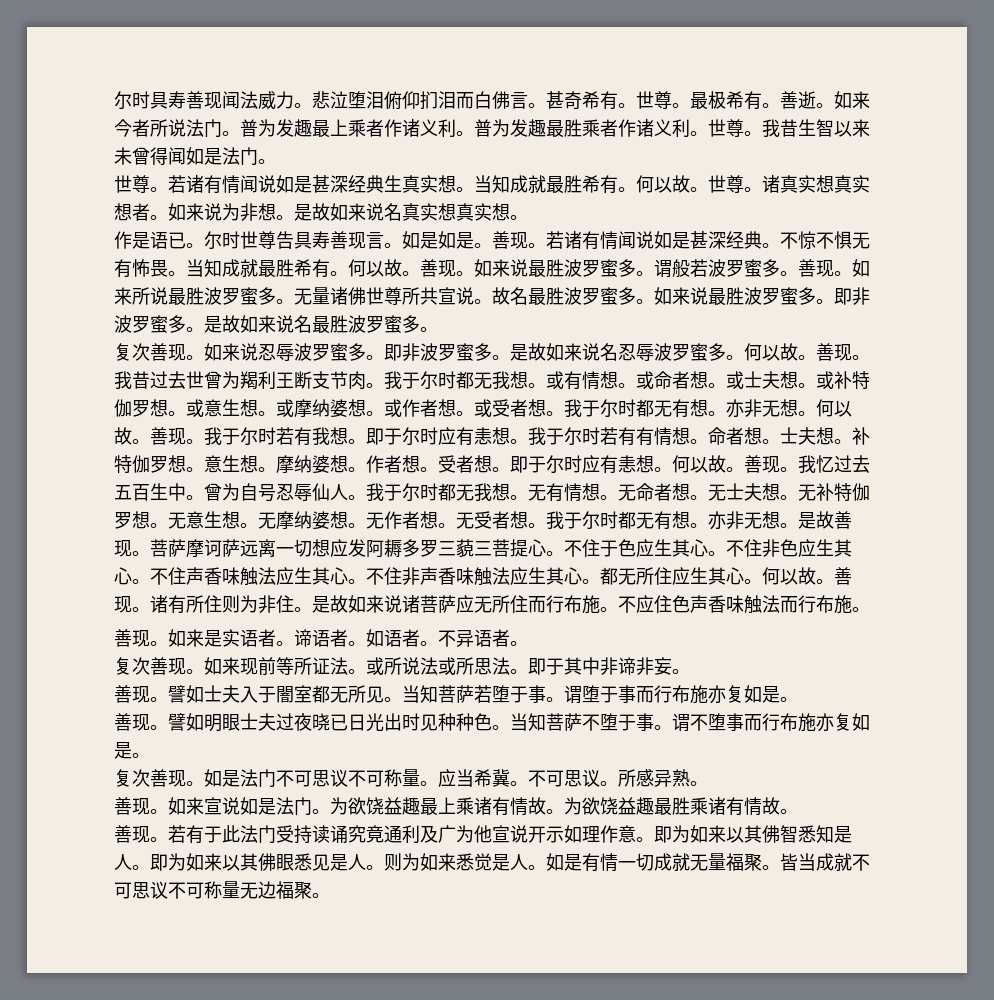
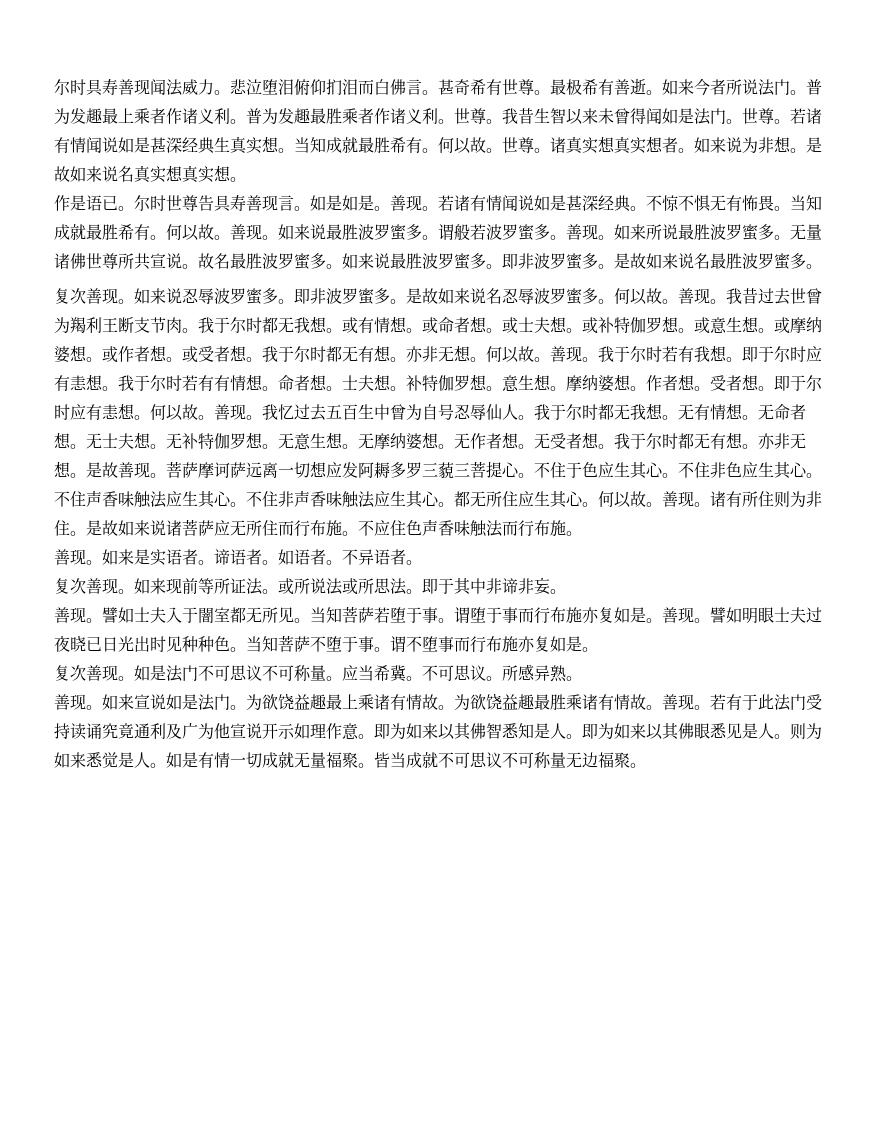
- 甚奇希有。世尊。
+ 甚奇希有世尊。
- 最极希有。善逝。
+ 最极希有善逝。
- 我昔生智以来未曾得闻如是法门。
- 世尊。
+ 我昔生智以来未曾得闻如是法门。世尊。
- 我忆过去五百生中。曾为自号忍辱仙人。
+ 我忆过去五百生中曾为自号忍辱仙人。
- 谓堕于事而行布施亦复如是。
- 善现。
+ 谓堕于事而行布施亦复如是。善现。
- 为欲饶益趣最胜乘诸有情故。
- 善现。
+ 为欲饶益趣最胜乘诸有情故。善现。

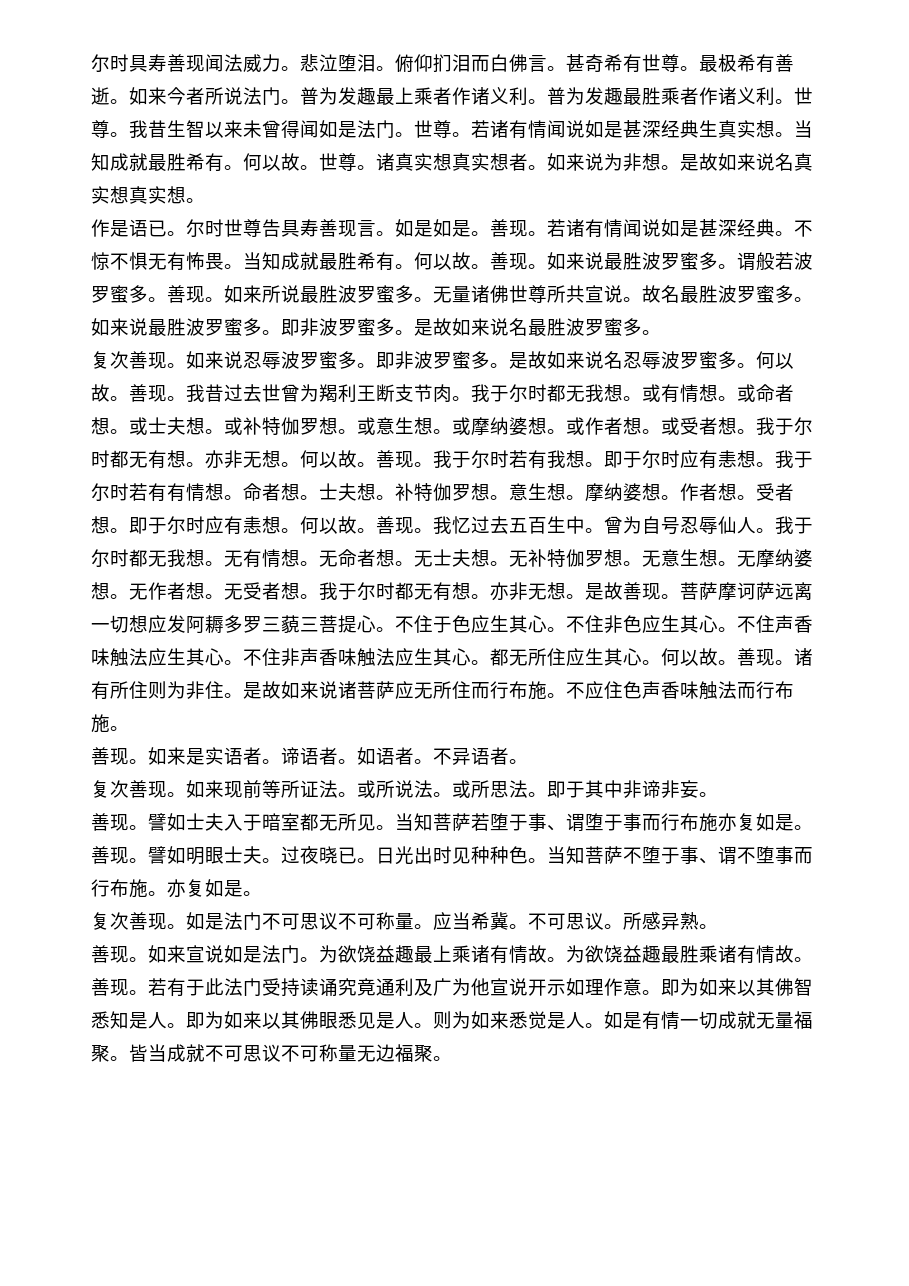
- 悲泣堕泪俯仰扪泪而白佛言。
+ 悲泣堕泪。俯仰扪泪而白佛言。
- 我忆过去五百生中曾为自号忍辱仙人。
+ 我忆过去五百生中。曾为自号忍辱仙人。
- 或所说法或所思法。
+ 或所说法。或所思法。
- 譬如士夫入于闇室都无所见。
+ 譬如士夫入于暗室都无所见。
- 当知菩萨若堕于事。谓堕于事而行布施亦复如是。
+ 当知菩萨若堕于事、谓堕于事而行布施亦复如是。
- 譬如明眼士夫过夜晓已日光出时见种种色。
+ 譬如明眼士夫。过夜晓已。日光出时见种种色。
- 当知菩萨不堕于事。谓不堕事而行布施亦复如是。
+ 当知菩萨不堕于事、谓不堕事而行布施。亦复如是。

